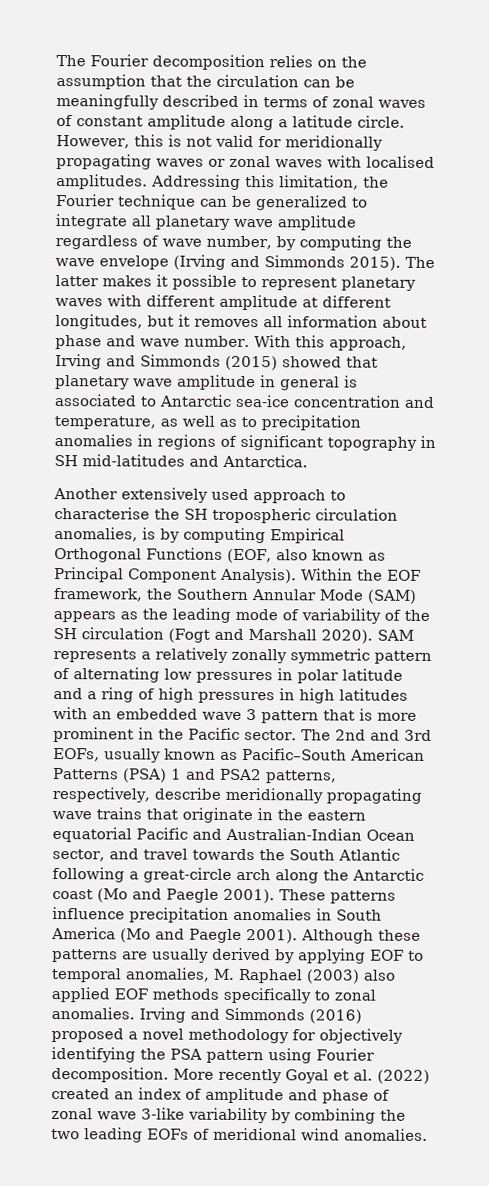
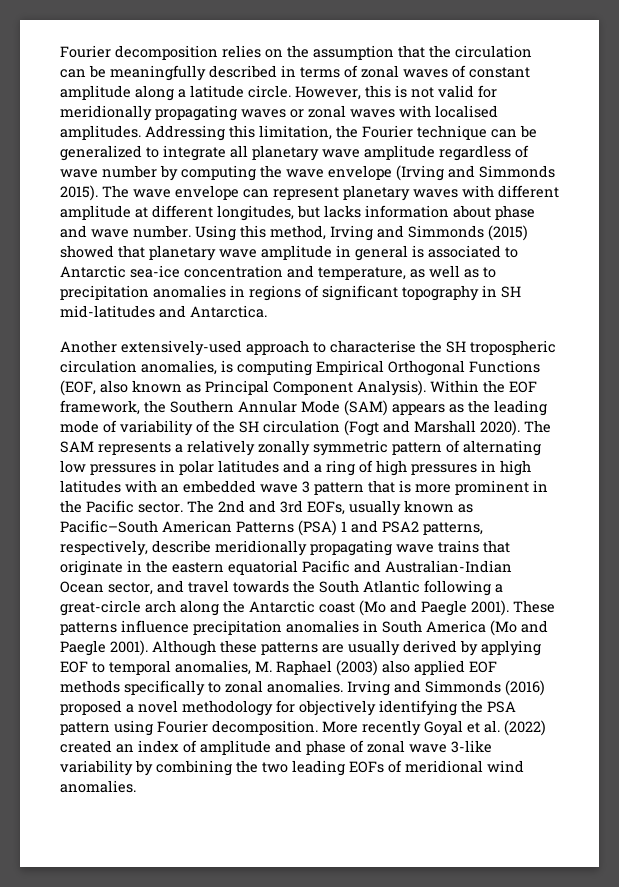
- The Fourier decomposition relies on the assumption that the circulation can be meaningfully described in terms of zonal waves of constant amplitude along a latitude circle.
+ Fourier decomposition relies on the assumption that the circulation can be meaningfully described in terms of zonal waves of constant amplitude along a latitude circle.
- Addressing this limitation, the Fourier technique can be generalized to integrate all planetary wave amplitude regardless of wave number, by computing the wave envelope (Irving and Simmonds 2015).
+ Addressing this limitation, the Fourier technique can be generalized to integrate all planetary wave amplitude regardless of wave number by computing the wave envelope (Irving and Simmonds 2015).
- The latter makes it possible to represent planetary waves with different amplitude at different longitudes, but it removes all information about phase and wave number.
+ The wave envelope can represent planetary waves with different amplitude at different longitudes, but lacks information about phase and wave number.
- With this approach, Irving and Simmonds (2015) showed that planetary wave amplitude in general is associated to Antarctic sea-ice concentration and temperature, as well as to precipitation anomalies in regions of significant topography in SH mid-latitudes and Antarctica.
+ Using this method, Irving and Simmonds (2015) showed that planetary wave amplitude in general is associated to Antarctic sea-ice concentration and temperature, as well as to precipitation anomalies in regions of significant topography in SH mid-latitudes and Antarctica.
- Another extensively used approach to characterise the SH tropospheric circulation anomalies, is by computing Empirical Orthogonal Functions (EOF, also known as Principal Component Analysis).
+ Another extensively-used approach to characterise the SH tropospheric circulation anomalies, is computing Empirical Orthogonal Functions (EOF, also known as Principal Component Analysis).
- SAM represents a relatively zonally symmetric pattern of alternating low pressures in polar latitude and a ring of high pressures in high latitudes with an embedded wave 3 pattern that is more prominent in the Pacific sector.
+ The SAM represents a relatively zonally symmetric pattern of alternating low pressures in polar latitudes and a ring of high pressures in high latitudes with an embedded wave 3 pattern that is more prominent in the Pacific sector.

